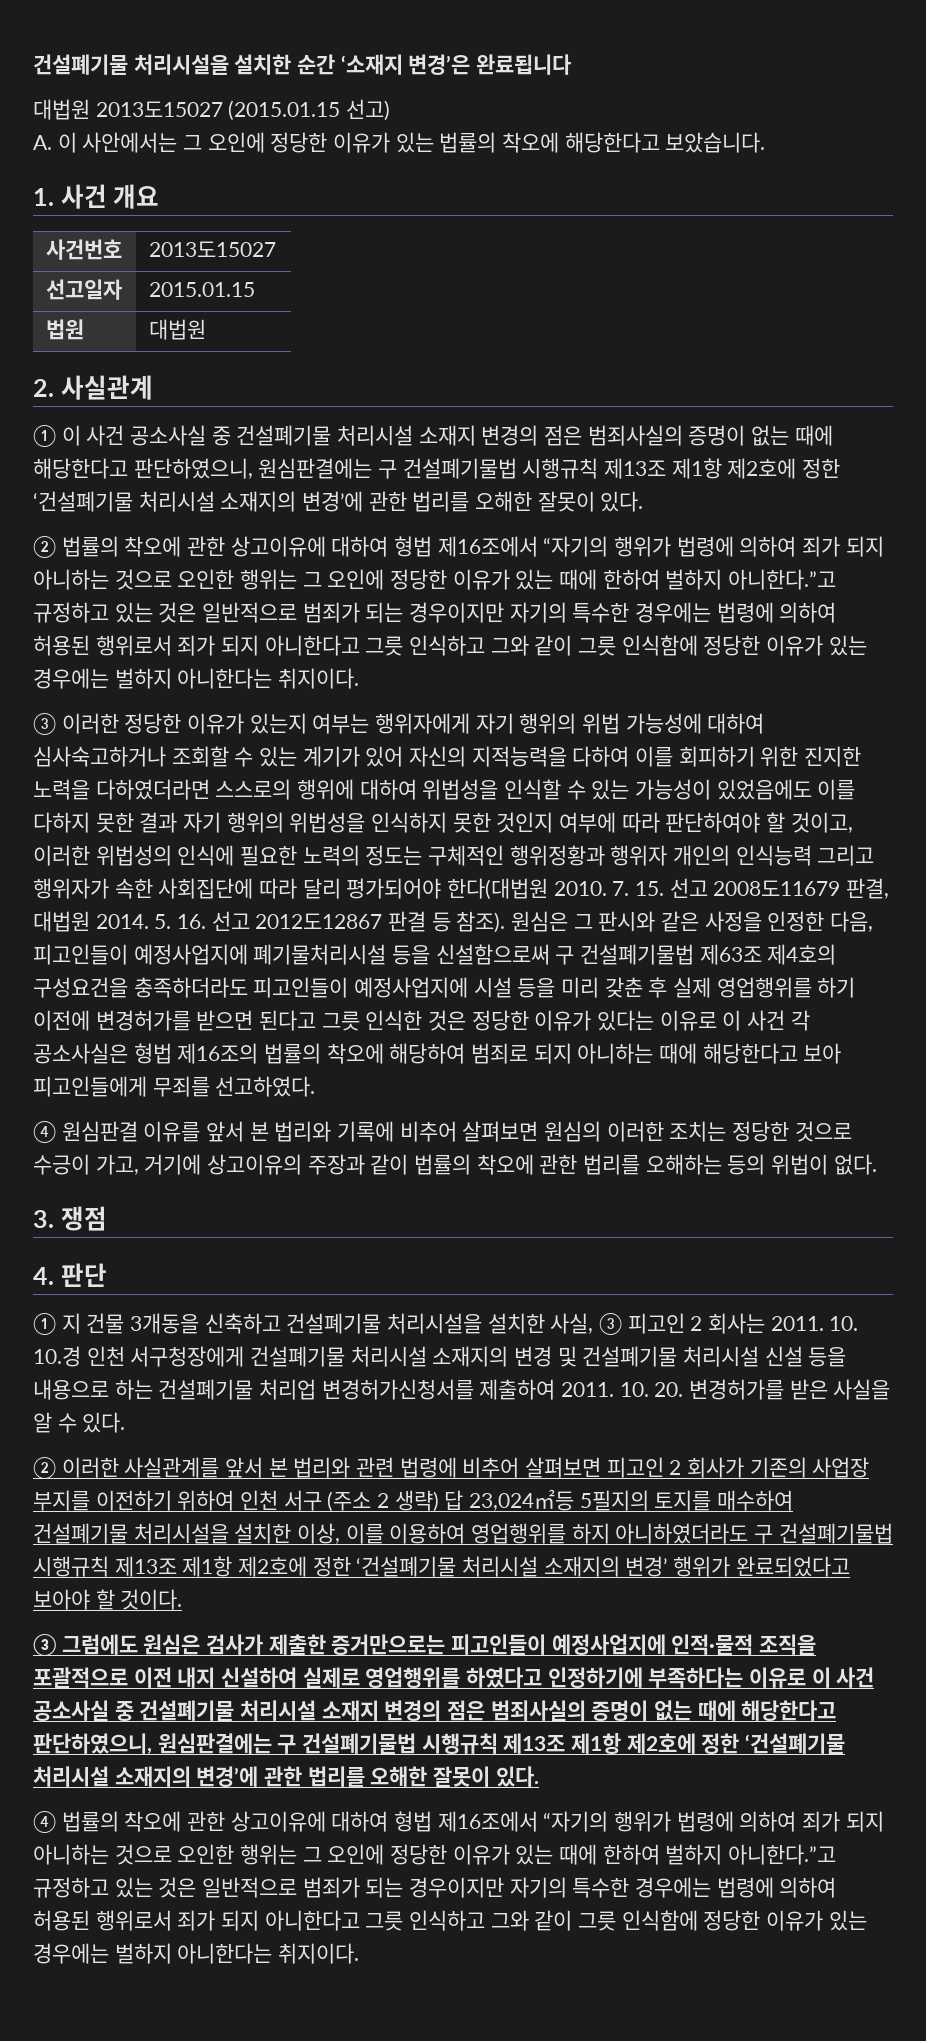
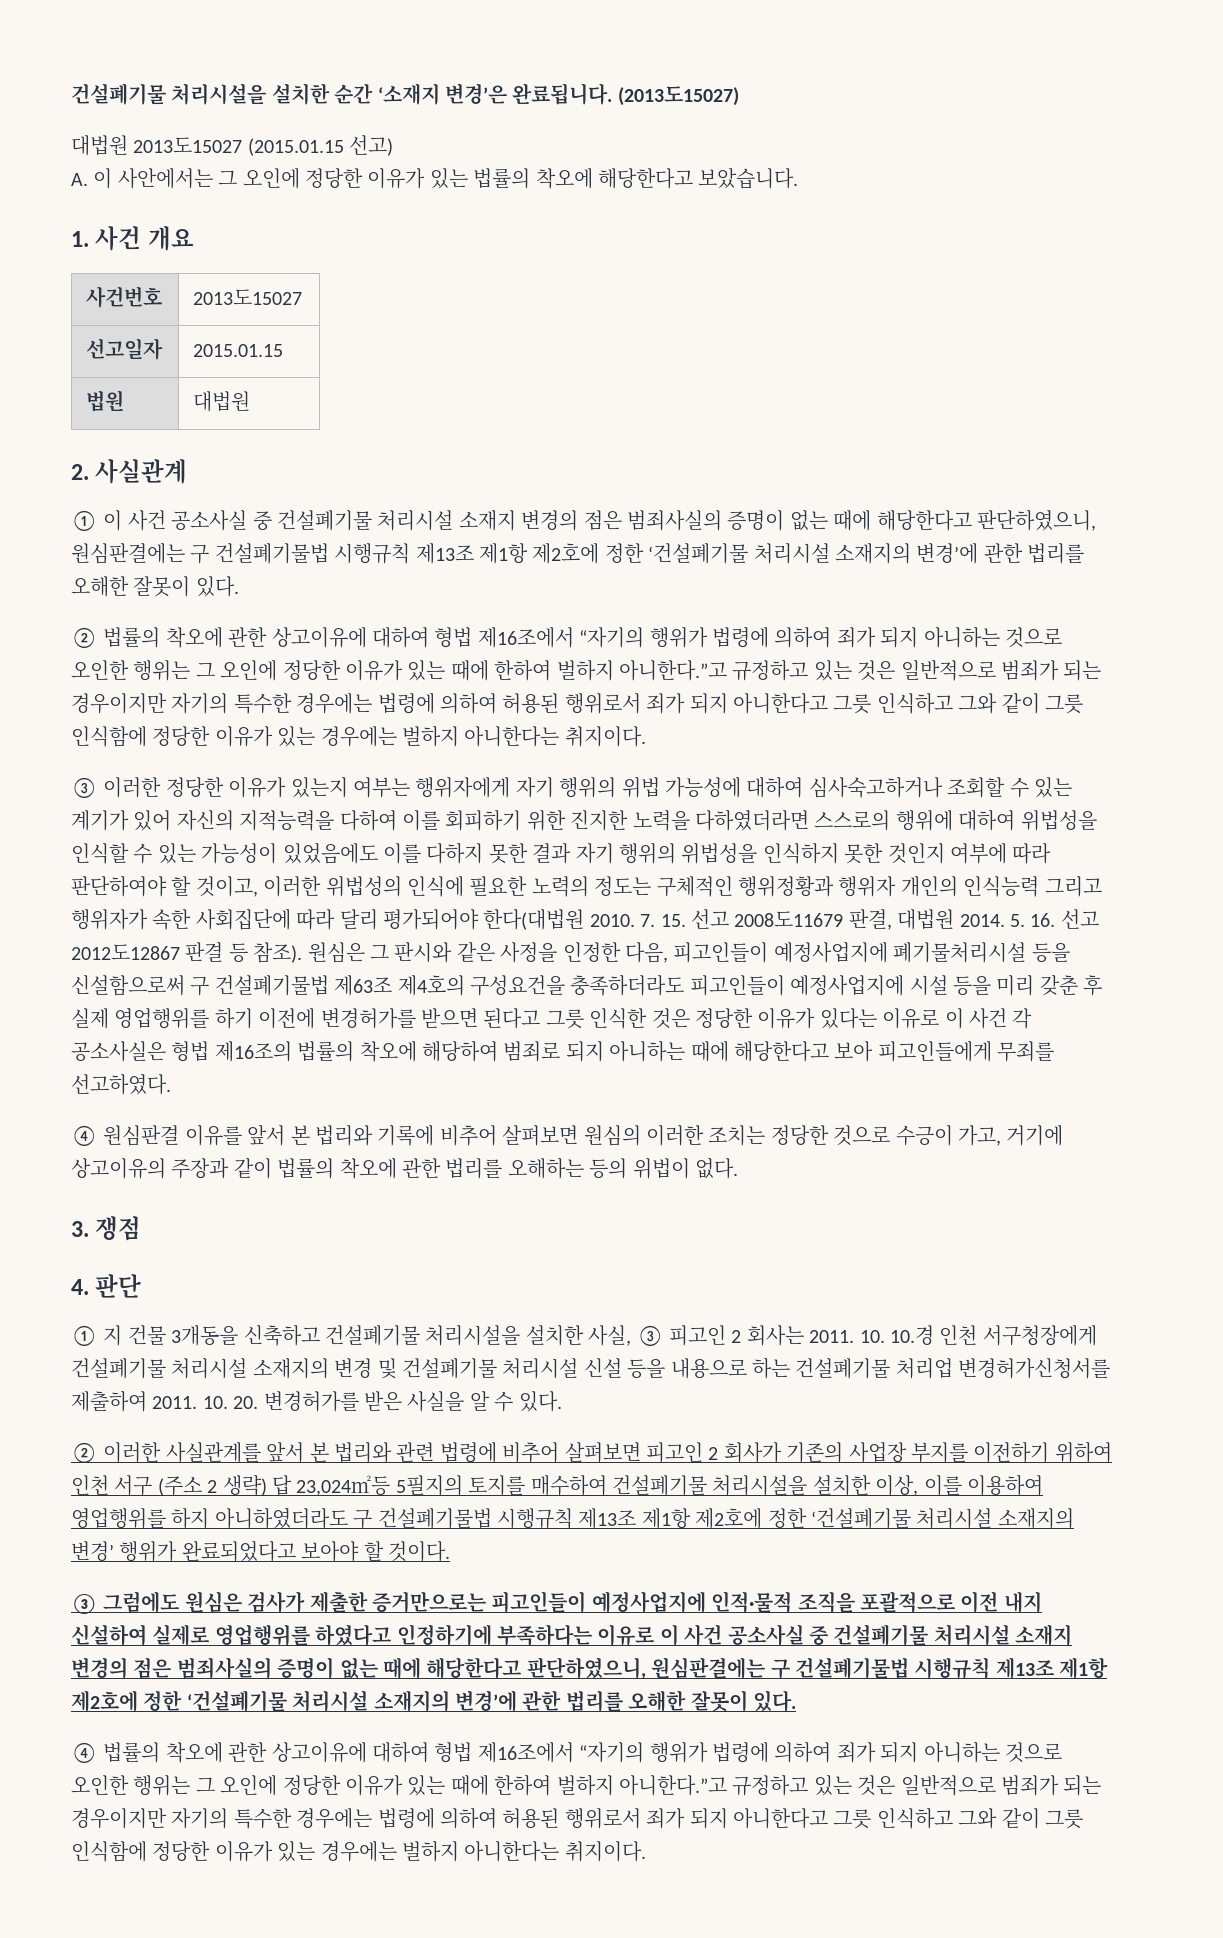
- 건설폐기물 처리시설을 설치한 순간 ‘소재지 변경’은 완료됩니다
+ 건설폐기물 처리시설을 설치한 순간 ‘소재지 변경’은 완료됩니다. (2013도15027)

